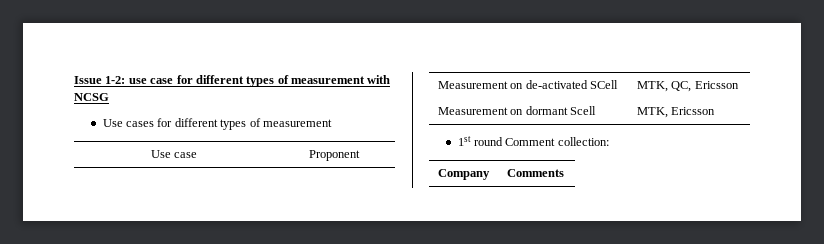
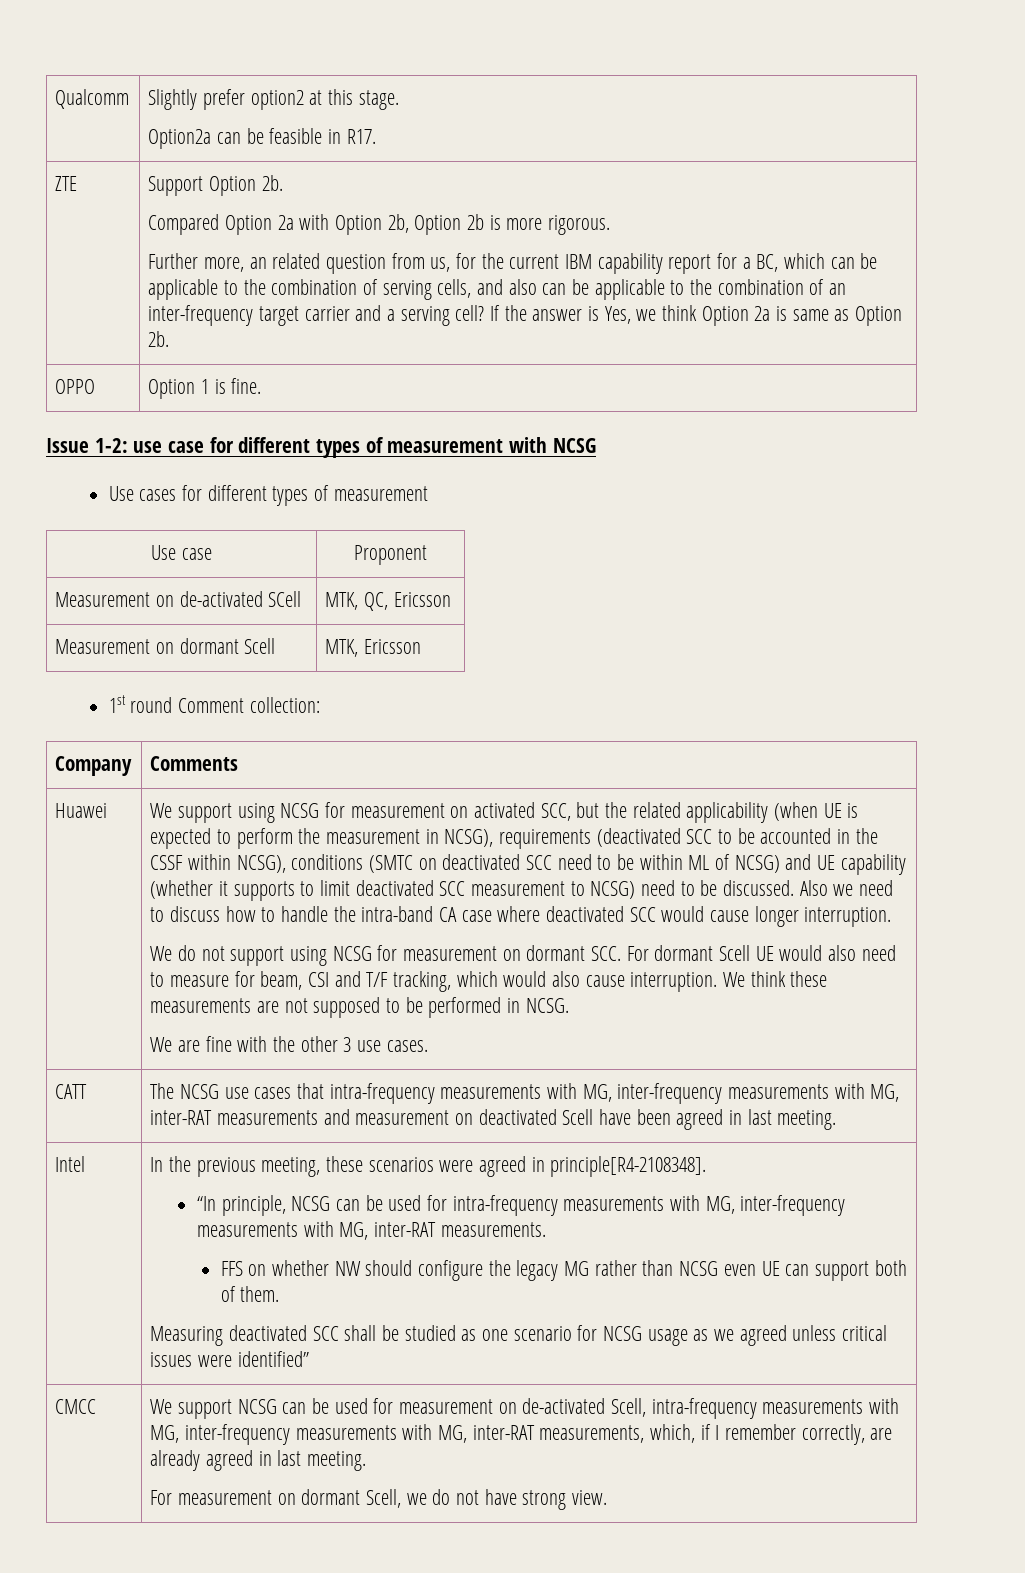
+ Qualcomm | Slightly prefer option2 at this stage.
+ Option2a can be feasible in R17.
+ ZTE | Support Option 2b.
+ Compared Option 2a with Option 2b, Option 2b is more rigorous.
+ Further more, an related question from us, for the current IBM capability report for a BC, which can be applicable to the combination of serving cells, and also can be applicable to the combination of an inter-frequency target carrier and a serving cell? If the answer is Yes, we think Option 2a is same as Option 2b.
+ OPPO | Option 1 is fine.
+ Huawei | We support using NCSG for measurement on activated SCC, but the related applicability (when UE is expected to perform the measurement in NCSG), requirements (deactivated SCC to be accounted in the CSSF within NCSG), conditions (SMTC on deactivated SCC need to be within ML of NCSG) and UE capability (whether it supports to limit deactivated SCC measurement to NCSG) need to be discussed. Also we need to discuss how to handle the intra-band CA case where deactivated SCC would cause longer interruption.
+ We do not support using NCSG for measurement on dormant SCC. For dormant Scell UE would also need to measure for beam, CSI and T/F tracking, which would also cause interruption. We think these measurements are not supposed to be performed in NCSG.
+ We are fine with the other 3 use cases.
+ CATT | The NCSG use cases that intra-frequency measurements with MG, inter-frequency measurements with MG, inter-RAT measurements and measurement on deactivated Scell have been agreed in last meeting.
+ Intel | In the previous meeting, these scenarios were agreed in principle[R4-2108348].
+ “In principle, NCSG can be used for intra-frequency measurements with MG, inter-frequency measurements with MG, inter-RAT measurements.
+ FFS on whether NW should configure the legacy MG rather than NCSG even UE can support both of them.
+ Measuring deactivated SCC shall be studied as one scenario for NCSG usage as we agreed unless critical issues were identified”
+ CMCC | We support NCSG can be used for measurement on de-activated Scell, intra-frequency measurements with MG, inter-frequency measurements with MG, inter-RAT measurements, which, if I remember correctly, are already agreed in last meeting.
+ For measurement on dormant Scell, we do not have strong view.

